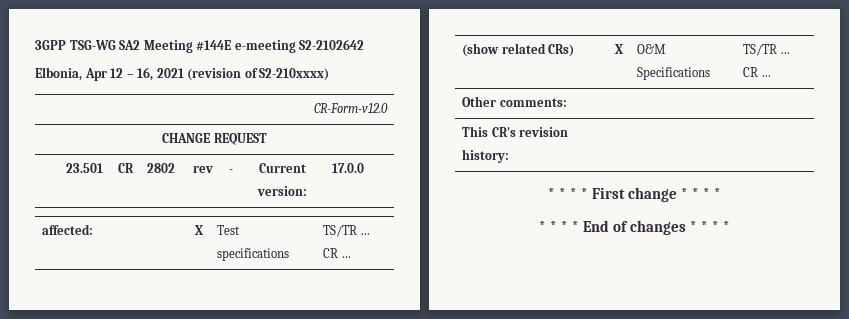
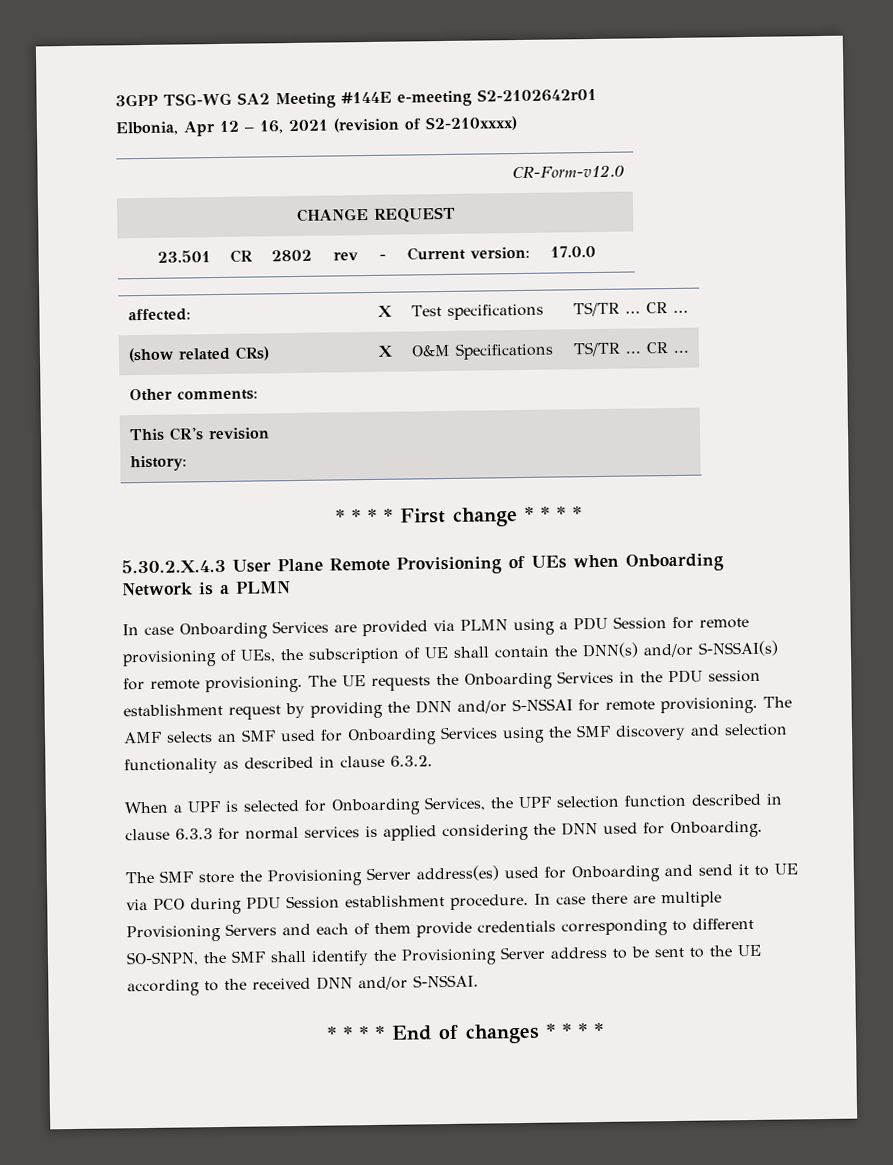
- 3GPP TSG-WG SA2 Meeting #144E e-meeting S2-2102642
+ 3GPP TSG-WG SA2 Meeting #144E e-meeting S2-2102642r01
+ 5.30.2.X.4.3 User Plane Remote Provisioning of UEs when Onboarding Network is a PLMN
+ In case Onboarding Services are provided via PLMN using a PDU Session for remote provisioning of UEs, the subscription of UE shall contain the DNN(s) and/or S-NSSAI(s) for remote provisioning. The UE requests the Onboarding Services in the PDU session establishment request by providing the DNN and/or S-NSSAI for remote provisioning. The AMF selects an SMF used for Onboarding Services using the SMF discovery and selection functionality as described in clause 6.3.2.
+ When a UPF is selected for Onboarding Services, the UPF selection function described in clause 6.3.3 for normal services is applied considering the DNN used for Onboarding.
+ The SMF store the Provisioning Server address(es) used for Onboarding and send it to UE via PCO during PDU Session establishment procedure. In case there are multiple Provisioning Servers and each of them provide credentials corresponding to different SO-SNPN, the SMF shall identify the Provisioning Server address to be sent to the UE according to the received DNN and/or S-NSSAI.

